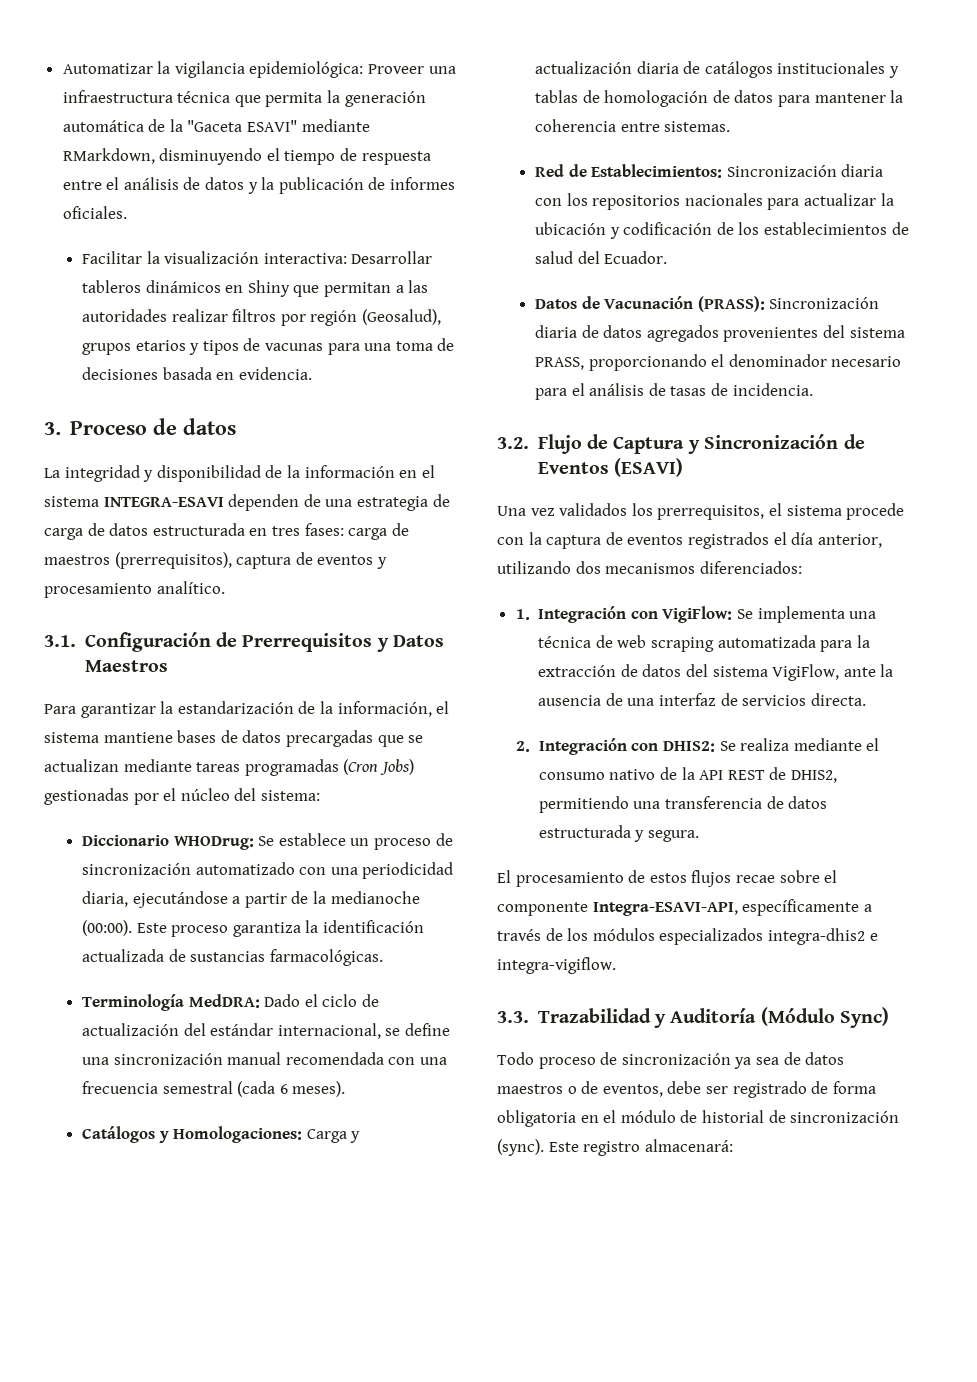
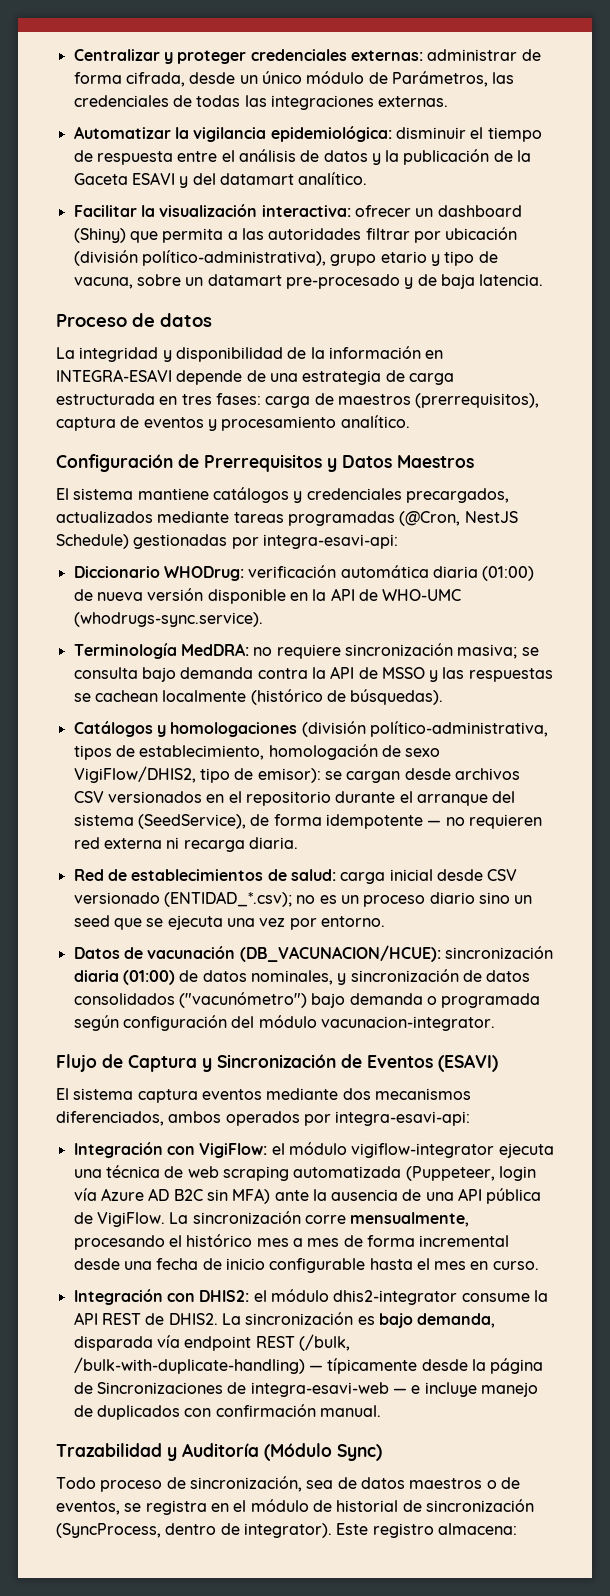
- Automatizar la vigilancia epidemiológica: Proveer una infraestructura técnica que permita la generación automática de la "Gaceta ESAVI" mediante RMarkdown, disminuyendo el tiempo de respuesta entre el análisis de datos y la publicación de informes oficiales.
- Facilitar la visualización interactiva: Desarrollar tableros dinámicos en Shiny que permitan a las autoridades realizar filtros por región (Geosalud), grupos etarios y tipos de vacunas para una toma de decisiones basada en evidencia.
- 3. Proceso de datos
+ Centralizar y proteger credenciales externas: administrar de forma cifrada, desde un único módulo de Parámetros, las credenciales de todas las integraciones externas.
+ Automatizar la vigilancia epidemiológica: disminuir el tiempo de respuesta entre el análisis de datos y la publicación de la Gaceta ESAVI y del datamart analítico.
+ Facilitar la visualización interactiva: ofrecer un dashboard (Shiny) que permita a las autoridades filtrar por ubicación (división político-administrativa), grupo etario y tipo de vacuna, sobre un datamart pre-procesado y de baja latencia.
+ Proceso de datos
- La integridad y disponibilidad de la información en el sistema INTEGRA-ESAVI dependen de una estrategia de carga de datos estructurada en tres fases: carga de maestros (prerrequisitos), captura de eventos y procesamiento analítico.
+ La integridad y disponibilidad de la información en INTEGRA-ESAVI depende de una estrategia de carga estructurada en tres fases: carga de maestros (prerrequisitos), captura de eventos y procesamiento analítico.
- 3.1. Configuración de Prerrequisitos y Datos Maestros
+ Configuración de Prerrequisitos y Datos Maestros
- Para garantizar la estandarización de la información, el sistema mantiene bases de datos precargadas que se actualizan mediante tareas programadas (Cron Jobs) gestionadas por el núcleo del sistema:
- Diccionario WHODrug: Se establece un proceso de sincronización automatizado con una periodicidad diaria, ejecutándose a partir de la medianoche (00:00). Este proceso garantiza la identificación actualizada de sustancias farmacológicas.
- Terminología MedDRA: Dado el ciclo de actualización del estándar internacional, se define una sincronización manual recomendada con una frecuencia semestral (cada 6 meses).
- Catálogos y Homologaciones: Carga y actualización diaria de catálogos institucionales y tablas de homologación de datos para mantener la coherencia entre sistemas.
- Red de Establecimientos: Sincronización diaria con los repositorios nacionales para actualizar la ubicación y codificación de los establecimientos de salud del Ecuador.
- Datos de Vacunación (PRASS): Sincronización diaria de datos agregados provenientes del sistema PRASS, proporcionando el denominador necesario para el análisis de tasas de incidencia.
- 3.2. Flujo de Captura y Sincronización de Eventos (ESAVI)
+ El sistema mantiene catálogos y credenciales precargados, actualizados mediante tareas programadas (@Cron, NestJS Schedule) gestionadas por integra-esavi-api:
+ Diccionario WHODrug: verificación automática diaria (01:00) de nueva versión disponible en la API de WHO-UMC (whodrugs-sync.service).
+ Terminología MedDRA: no requiere sincronización masiva; se consulta bajo demanda contra la API de MSSO y las respuestas se cachean localmente (histórico de búsquedas).
+ Catálogos y homologaciones (división político-administrativa, tipos de establecimiento, homologación de sexo VigiFlow/DHIS2, tipo de emisor): se cargan desde archivos CSV versionados en el repositorio durante el arranque del sistema (SeedService), de forma idempotente — no requieren red externa ni recarga diaria.
+ Red de establecimientos de salud: carga inicial desde CSV versionado (ENTIDAD_*.csv); no es un proceso diario sino un seed que se ejecuta una vez por entorno.
+ Datos de vacunación (DB_VACUNACION/HCUE): sincronización diaria (01:00) de datos nominales, y sincronización de datos consolidados ("vacunómetro") bajo demanda o programada según configuración del módulo vacunacion-integrator.
+ Flujo de Captura y Sincronización de Eventos (ESAVI)
- Una vez validados los prerrequisitos, el sistema procede con la captura de eventos registrados el día anterior, utilizando dos mecanismos diferenciados:
- 1. Integración con VigiFlow: Se implementa una técnica de web scraping automatizada para la extracción de datos del sistema VigiFlow, ante la ausencia de una interfaz de servicios directa.
- 2. Integración con DHIS2: Se realiza mediante el consumo nativo de la API REST de DHIS2, permitiendo una transferencia de datos estructurada y segura.
- El procesamiento de estos flujos recae sobre el componente Integra-ESAVI-API, específicamente a través de los módulos especializados integra-dhis2 e integra-vigiflow.
- 3.3. Trazabilidad y Auditoría (Módulo Sync)
+ El sistema captura eventos mediante dos mecanismos diferenciados, ambos operados por integra-esavi-api:
+ Integración con VigiFlow: el módulo vigiflow-integrator ejecuta una técnica de web scraping automatizada (Puppeteer, login vía Azure AD B2C sin MFA) ante la ausencia de una API pública de VigiFlow. La sincronización corre mensualmente, procesando el histórico mes a mes de forma incremental desde una fecha de inicio configurable hasta el mes en curso.
+ Integración con DHIS2: el módulo dhis2-integrator consume la API REST de DHIS2. La sincronización es bajo demanda, disparada vía endpoint REST (/bulk, /bulk-with-duplicate-handling) — típicamente desde la página de Sincronizaciones de integra-esavi-web — e incluye manejo de duplicados con confirmación manual.
+ Trazabilidad y Auditoría (Módulo Sync)
- Todo proceso de sincronización ya sea de datos maestros o de eventos, debe ser registrado de forma obligatoria en el módulo de historial de sincronización (sync).
+ Todo proceso de sincronización, sea de datos maestros o de eventos, se registra en el módulo de historial de sincronización (SyncProcess, dentro de integrator).
- Este registro almacenará:
+ Este registro almacena:

